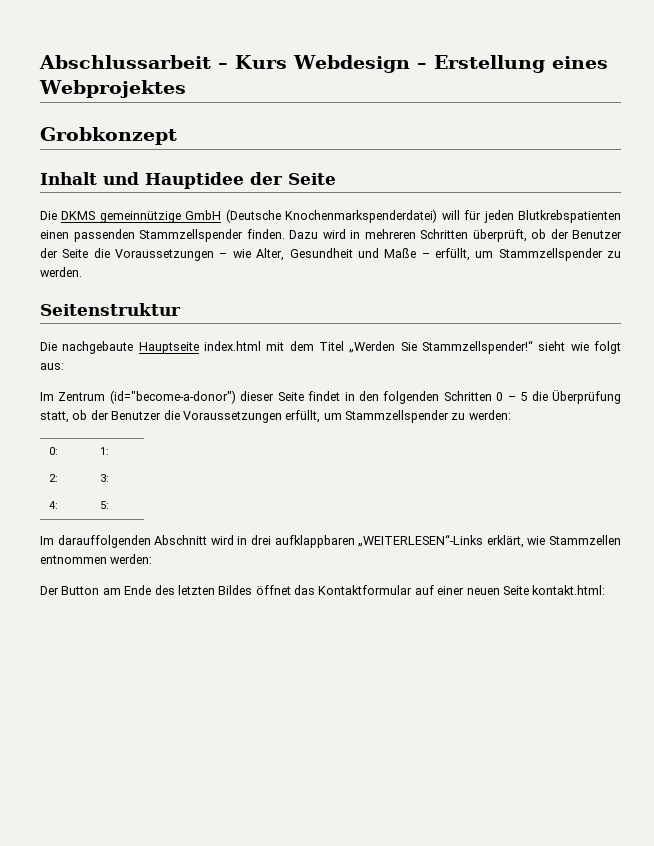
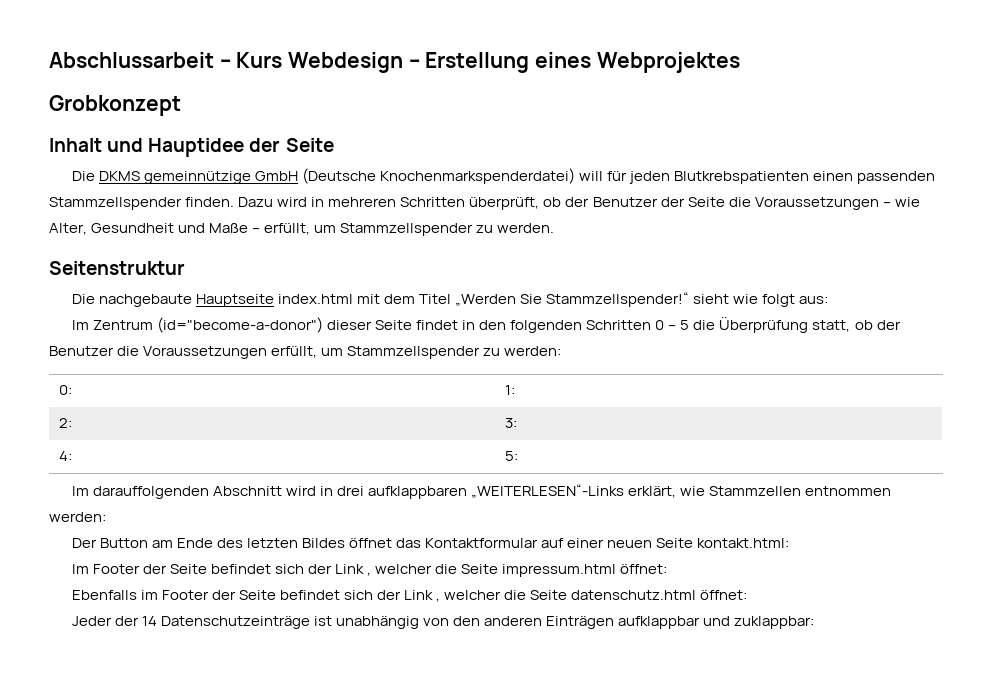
+ Im Footer der Seite befindet sich der Link , welcher die Seite impressum.html öffnet:
+ Ebenfalls im Footer der Seite befindet sich der Link , welcher die Seite datenschutz.html öffnet:
+ Jeder der 14 Datenschutzeinträge ist unabhängig von den anderen Einträgen aufklappbar und zuklappbar:

